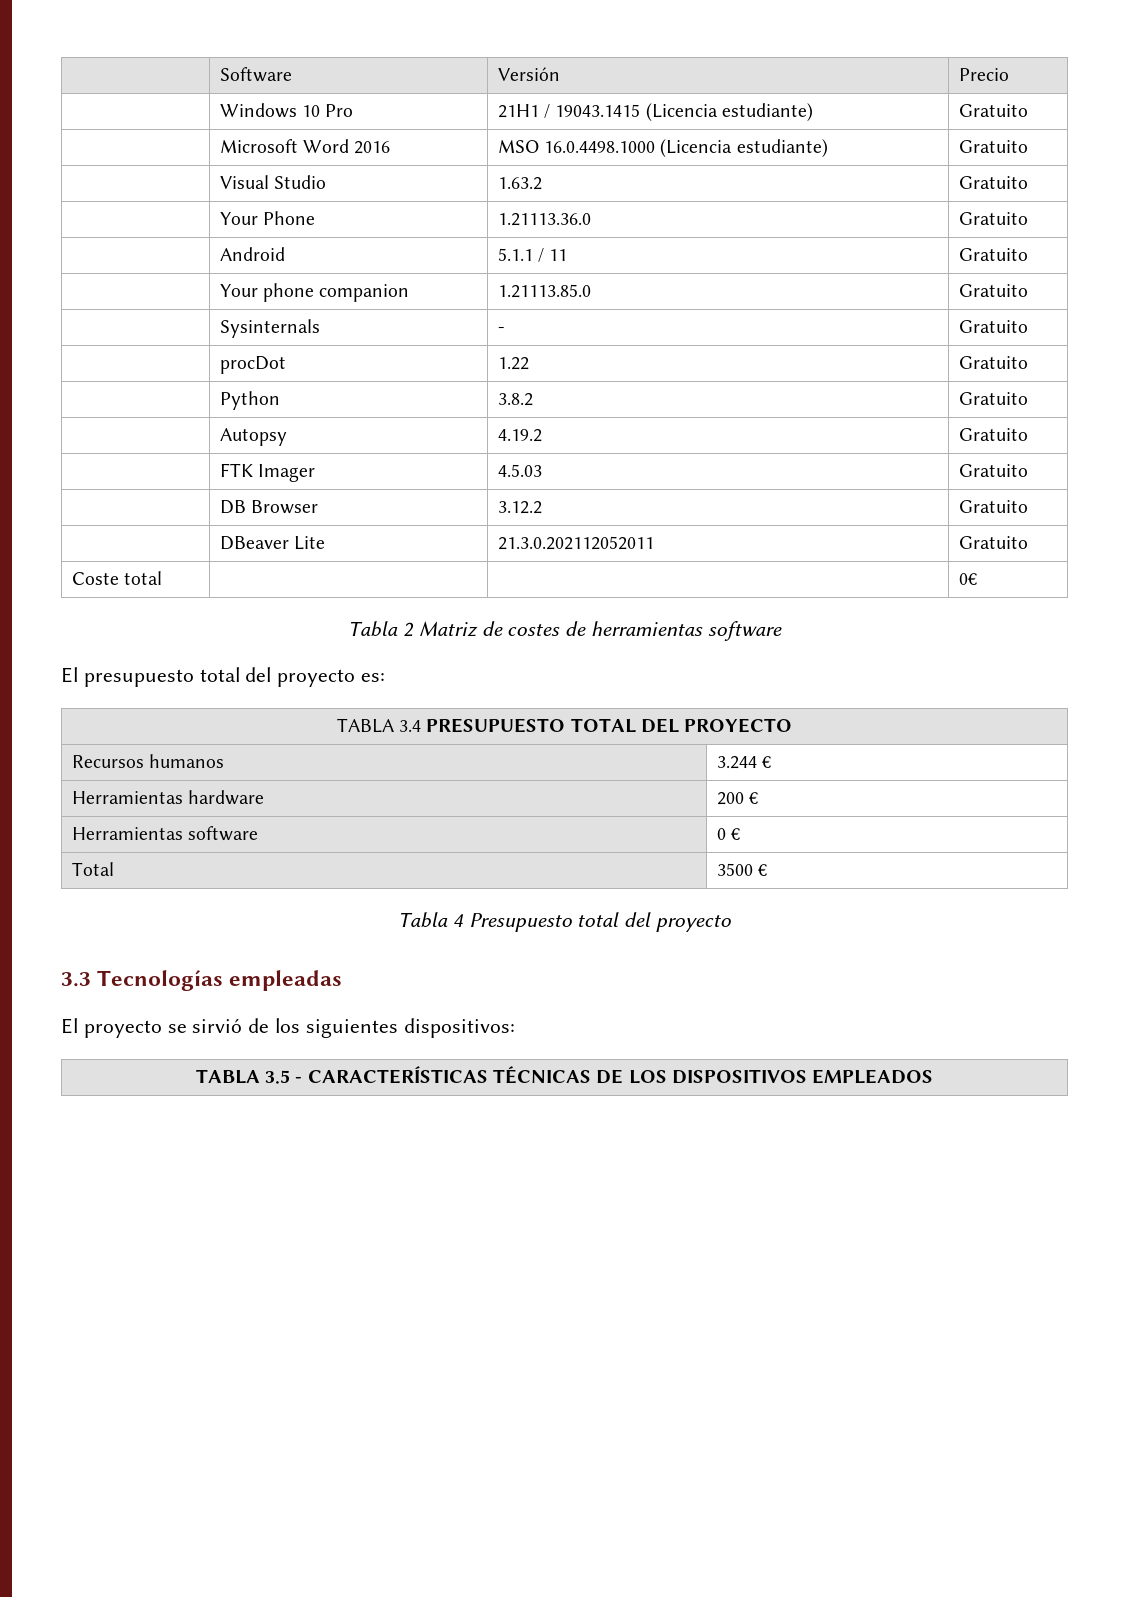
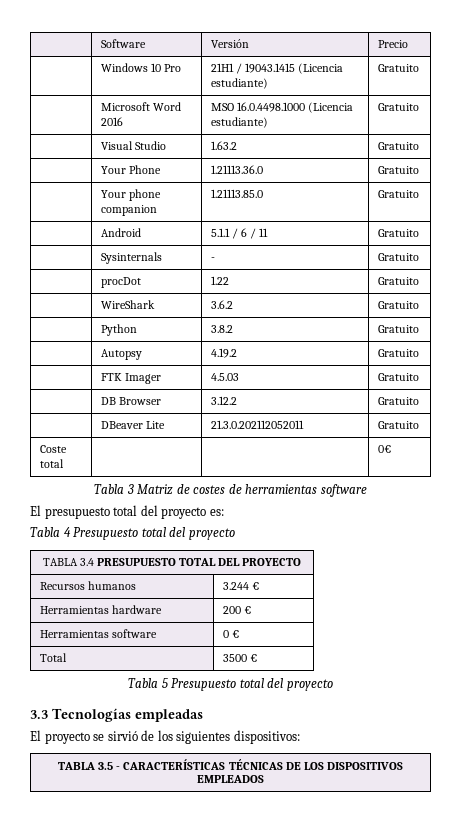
- | Android | 5.1.1 / 11 | Gratuito
+ | Android | 5.1.1 / 6 / 11 | Gratuito
+ | WireShark | 3.6.2 | Gratuito
- Tabla 2 Matriz de costes de herramientas software
+ Tabla 3 Matriz de costes de herramientas software
+ Tabla 4 Presupuesto total del proyecto
- Tabla 4 Presupuesto total del proyecto
+ Tabla 5 Presupuesto total del proyecto

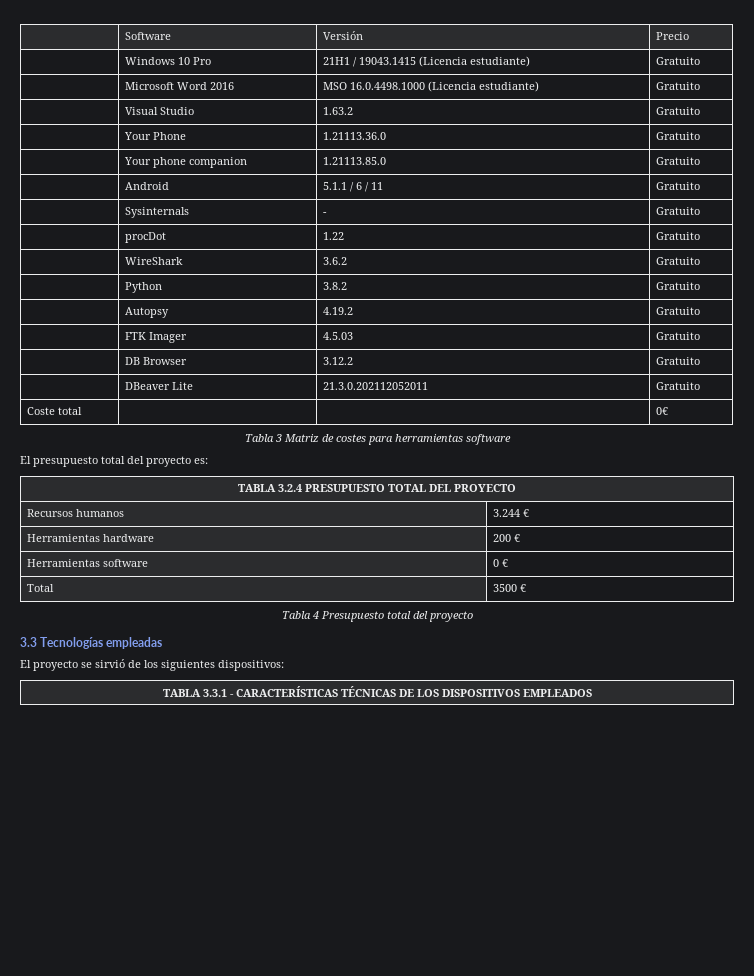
- Tabla 3 Matriz de costes de herramientas software
+ Tabla 3 Matriz de costes para herramientas software
- Tabla 4 Presupuesto total del proyecto
- TABLA 3.4 PRESUPUESTO TOTAL DEL PROYECTO
+ TABLA 3.2.4 PRESUPUESTO TOTAL DEL PROYECTO
- Tabla 5 Presupuesto total del proyecto
+ Tabla 4 Presupuesto total del proyecto
- TABLA 3.5 - CARACTERÍSTICAS TÉCNICAS DE LOS DISPOSITIVOS EMPLEADOS
+ TABLA 3.3.1 - CARACTERÍSTICAS TÉCNICAS DE LOS DISPOSITIVOS EMPLEADOS

